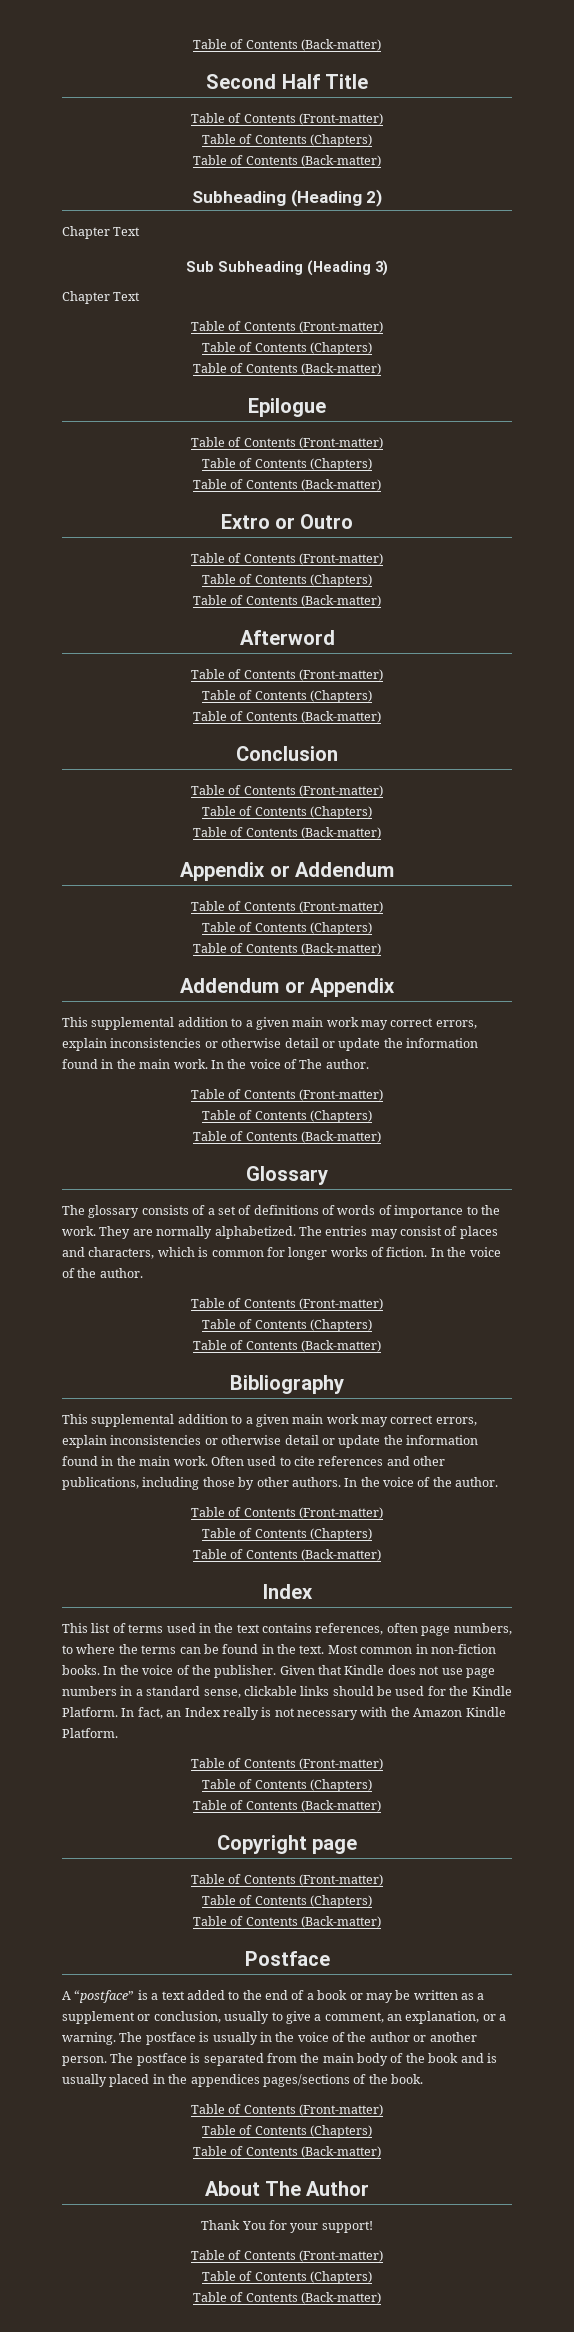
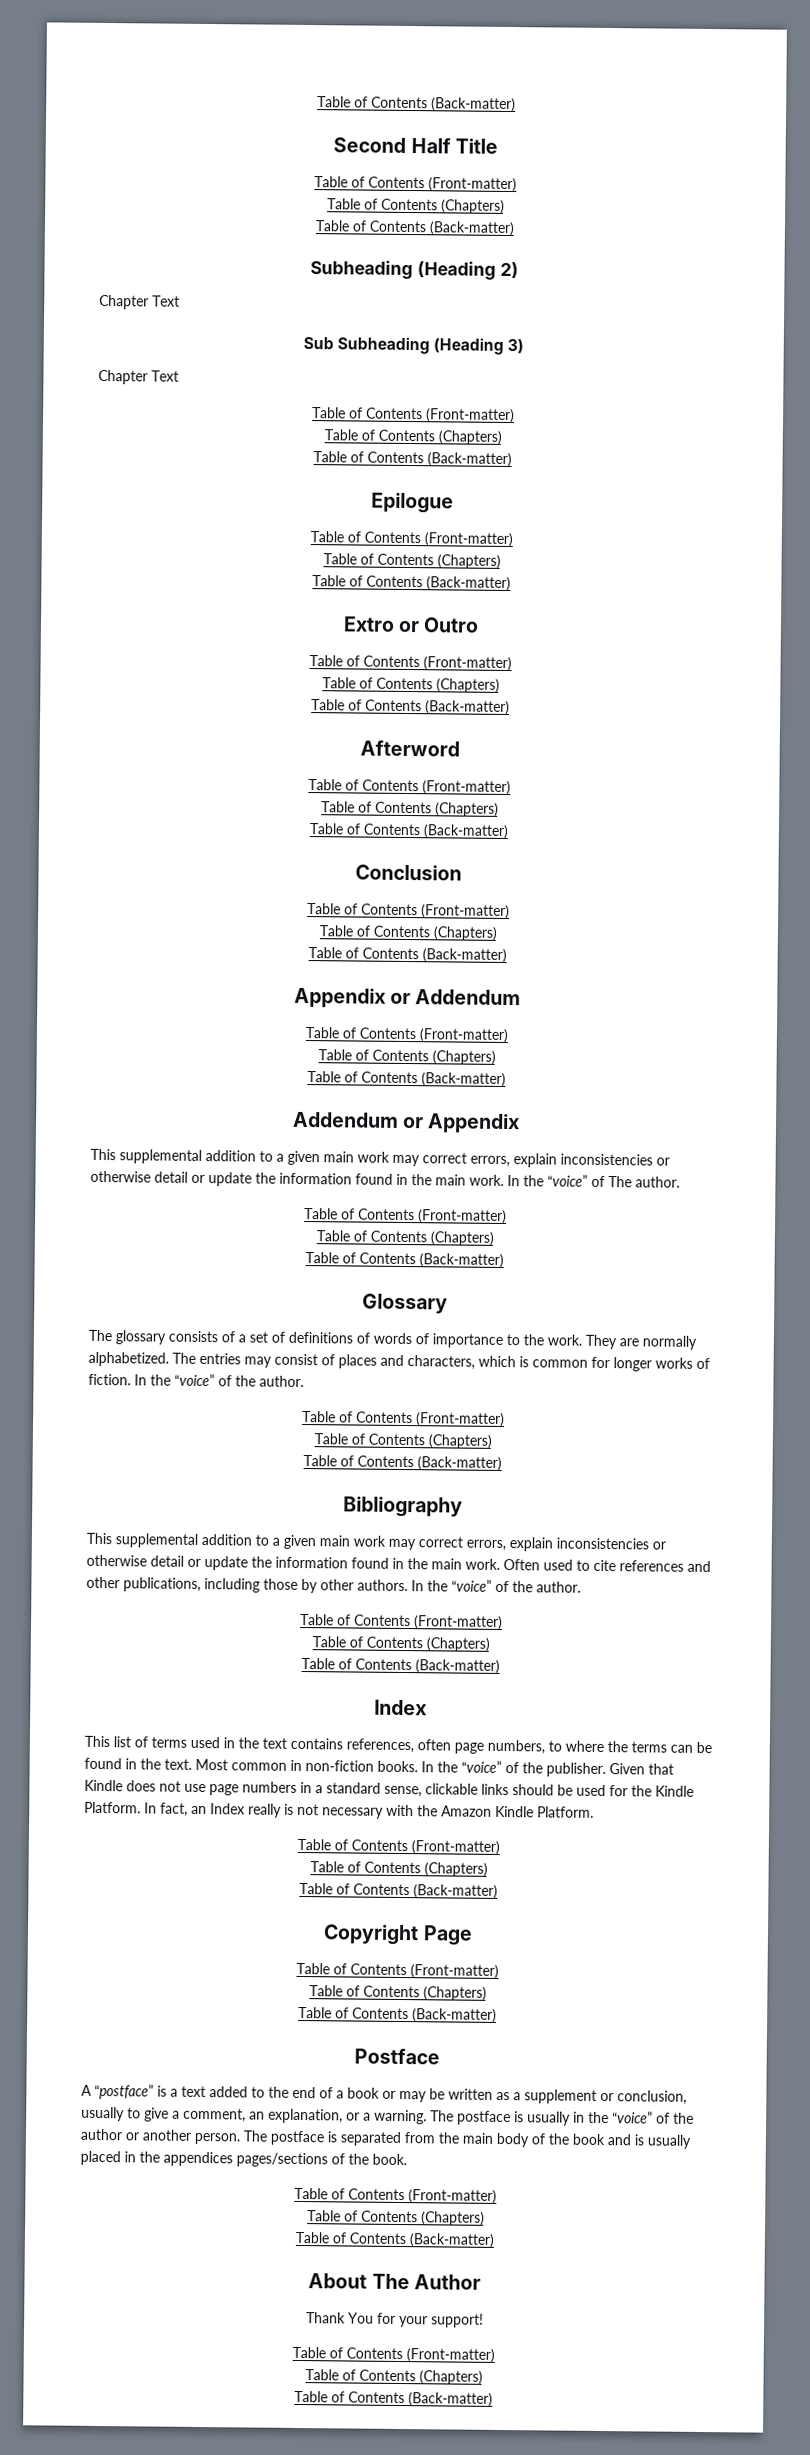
- In the voice of The author.
+ In the “voice” of The author.
- The entries may consist of places and characters, which is common for longer works of fiction. In the voice of the author.
+ The entries may consist of places and characters, which is common for longer works of fiction. In the “voice” of the author.
- Often used to cite references and other publications, including those by other authors. In the voice of the author.
+ Often used to cite references and other publications, including those by other authors. In the “voice” of the author.
- In the voice of the publisher.
+ In the “voice” of the publisher.
- Copyright page
+ Copyright Page
- The postface is usually in the voice of the author or another person.
+ The postface is usually in the “voice” of the author or another person.

